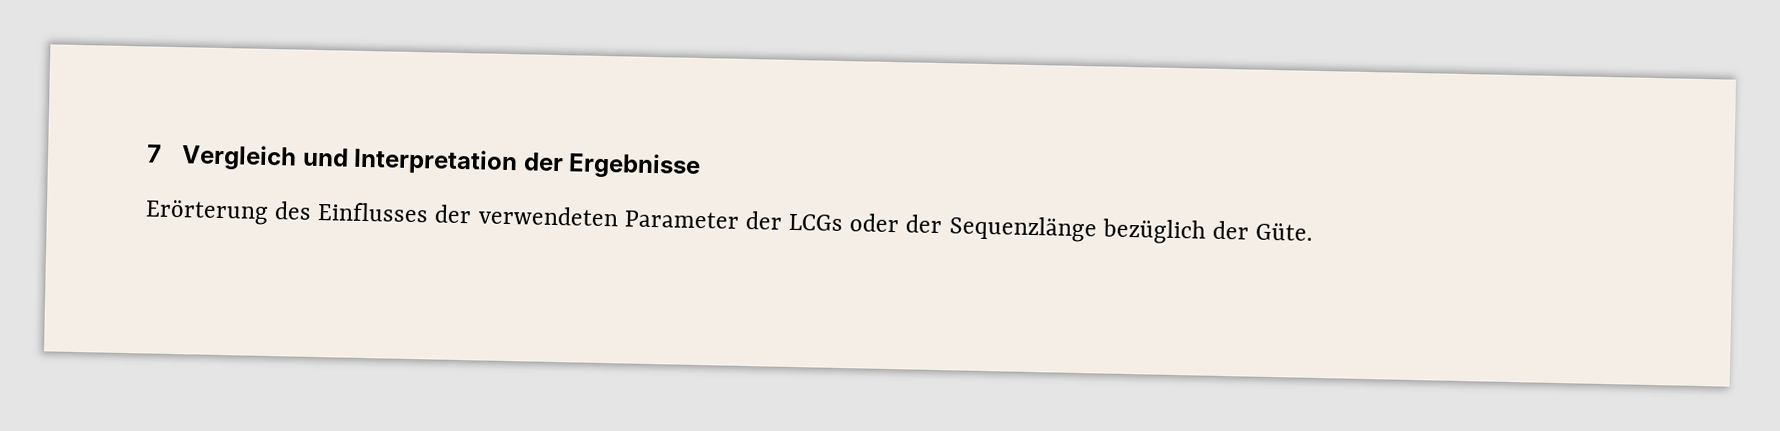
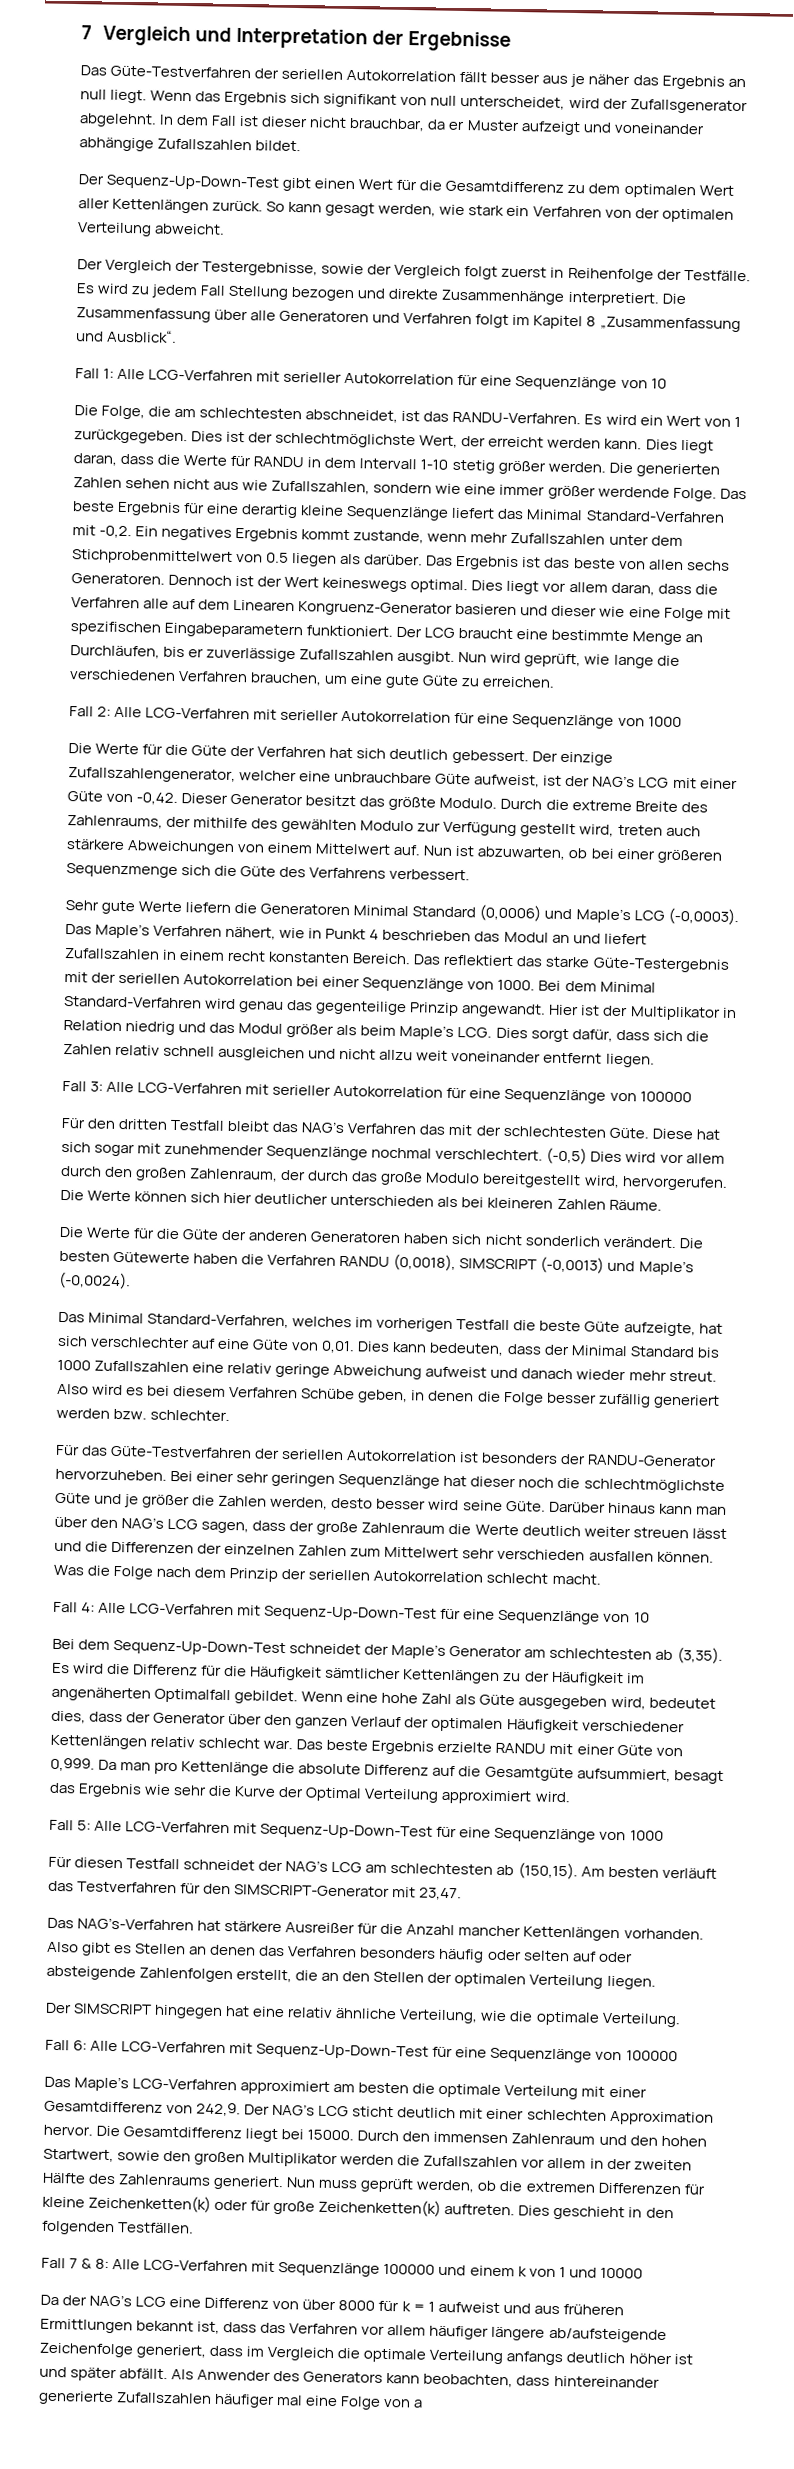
- Erörterung des Einflusses der verwendeten Parameter der LCGs oder der Sequenzlänge bezüglich der Güte.
+ Das Güte-Testverfahren der seriellen Autokorrelation fällt besser aus je näher das Ergebnis an null liegt. Wenn das Ergebnis sich signifikant von null unterscheidet, wird der Zufallsgenerator abgelehnt. In dem Fall ist dieser nicht brauchbar, da er Muster aufzeigt und voneinander abhängige Zufallszahlen bildet.
+ Der Sequenz-Up-Down-Test gibt einen Wert für die Gesamtdifferenz zu dem optimalen Wert aller Kettenlängen zurück. So kann gesagt werden, wie stark ein Verfahren von der optimalen Verteilung abweicht.
+ Der Vergleich der Testergebnisse, sowie der Vergleich folgt zuerst in Reihenfolge der Testfälle. Es wird zu jedem Fall Stellung bezogen und direkte Zusammenhänge interpretiert. Die Zusammenfassung über alle Generatoren und Verfahren folgt im Kapitel 8 „Zusammenfassung und Ausblick“.
+ Fall 1: Alle LCG-Verfahren mit serieller Autokorrelation für eine Sequenzlänge von 10
+ Die Folge, die am schlechtesten abschneidet, ist das RANDU-Verfahren. Es wird ein Wert von 1 zurückgegeben. Dies ist der schlechtmöglichste Wert, der erreicht werden kann. Dies liegt daran, dass die Werte für RANDU in dem Intervall 1-10 stetig größer werden. Die generierten Zahlen sehen nicht aus wie Zufallszahlen, sondern wie eine immer größer werdende Folge. Das beste Ergebnis für eine derartig kleine Sequenzlänge liefert das Minimal Standard-Verfahren mit -0,2. Ein negatives Ergebnis kommt zustande, wenn mehr Zufallszahlen unter dem Stichprobenmittelwert von 0.5 liegen als darüber. Das Ergebnis ist das beste von allen sechs Generatoren. Dennoch ist der Wert keineswegs optimal. Dies liegt vor allem daran, dass die Verfahren alle auf dem Linearen Kongruenz-Generator basieren und dieser wie eine Folge mit spezifischen Eingabeparametern funktioniert. Der LCG braucht eine bestimmte Menge an Durchläufen, bis er zuverlässige Zufallszahlen ausgibt. Nun wird geprüft, wie lange die verschiedenen Verfahren brauchen, um eine gute Güte zu erreichen.
+ Fall 2: Alle LCG-Verfahren mit serieller Autokorrelation für eine Sequenzlänge von 1000
+ Die Werte für die Güte der Verfahren hat sich deutlich gebessert. Der einzige Zufallszahlengenerator, welcher eine unbrauchbare Güte aufweist, ist der NAG’s LCG mit einer Güte von -0,42. Dieser Generator besitzt das größte Modulo. Durch die extreme Breite des Zahlenraums, der mithilfe des gewählten Modulo zur Verfügung gestellt wird, treten auch stärkere Abweichungen von einem Mittelwert auf. Nun ist abzuwarten, ob bei einer größeren Sequenzmenge sich die Güte des Verfahrens verbessert.
+ Sehr gute Werte liefern die Generatoren Minimal Standard (0,0006) und Maple’s LCG (-0,0003). Das Maple’s Verfahren nähert, wie in Punkt 4 beschrieben das Modul an und liefert Zufallszahlen in einem recht konstanten Bereich. Das reflektiert das starke Güte-Testergebnis mit der seriellen Autokorrelation bei einer Sequenzlänge von 1000. Bei dem Minimal Standard-Verfahren wird genau das gegenteilige Prinzip angewandt. Hier ist der Multiplikator in Relation niedrig und das Modul größer als beim Maple’s LCG. Dies sorgt dafür, dass sich die Zahlen relativ schnell ausgleichen und nicht allzu weit voneinander entfernt liegen.
+ Fall 3: Alle LCG-Verfahren mit serieller Autokorrelation für eine Sequenzlänge von 100000
+ Für den dritten Testfall bleibt das NAG’s Verfahren das mit der schlechtesten Güte. Diese hat sich sogar mit zunehmender Sequenzlänge nochmal verschlechtert. (-0,5) Dies wird vor allem durch den großen Zahlenraum, der durch das große Modulo bereitgestellt wird, hervorgerufen. Die Werte können sich hier deutlicher unterschieden als bei kleineren Zahlen Räume.
+ Die Werte für die Güte der anderen Generatoren haben sich nicht sonderlich verändert. Die besten Gütewerte haben die Verfahren RANDU (0,0018), SIMSCRIPT (-0,0013) und Maple’s (-0,0024).
+ Das Minimal Standard-Verfahren, welches im vorherigen Testfall die beste Güte aufzeigte, hat sich verschlechter auf eine Güte von 0,01. Dies kann bedeuten, dass der Minimal Standard bis 1000 Zufallszahlen eine relativ geringe Abweichung aufweist und danach wieder mehr streut. Also wird es bei diesem Verfahren Schübe geben, in denen die Folge besser zufällig generiert werden bzw. schlechter.
+ Für das Güte-Testverfahren der seriellen Autokorrelation ist besonders der RANDU-Generator hervorzuheben. Bei einer sehr geringen Sequenzlänge hat dieser noch die schlechtmöglichste Güte und je größer die Zahlen werden, desto besser wird seine Güte. Darüber hinaus kann man über den NAG’s LCG sagen, dass der große Zahlenraum die Werte deutlich weiter streuen lässt und die Differenzen der einzelnen Zahlen zum Mittelwert sehr verschieden ausfallen können. Was die Folge nach dem Prinzip der seriellen Autokorrelation schlecht macht.
+ Fall 4: Alle LCG-Verfahren mit Sequenz-Up-Down-Test für eine Sequenzlänge von 10
+ Bei dem Sequenz-Up-Down-Test schneidet der Maple’s Generator am schlechtesten ab (3,35). Es wird die Differenz für die Häufigkeit sämtlicher Kettenlängen zu der Häufigkeit im angenäherten Optimalfall gebildet. Wenn eine hohe Zahl als Güte ausgegeben wird, bedeutet dies, dass der Generator über den ganzen Verlauf der optimalen Häufigkeit verschiedener Kettenlängen relativ schlecht war. Das beste Ergebnis erzielte RANDU mit einer Güte von 0,999. Da man pro Kettenlänge die absolute Differenz auf die Gesamtgüte aufsummiert, besagt das Ergebnis wie sehr die Kurve der Optimal Verteilung approximiert wird.
+ Fall 5: Alle LCG-Verfahren mit Sequenz-Up-Down-Test für eine Sequenzlänge von 1000
+ Für diesen Testfall schneidet der NAG’s LCG am schlechtesten ab (150,15). Am besten verläuft das Testverfahren für den SIMSCRIPT-Generator mit 23,47.
+ Das NAG’s-Verfahren hat stärkere Ausreißer für die Anzahl mancher Kettenlängen vorhanden. Also gibt es Stellen an denen das Verfahren besonders häufig oder selten auf oder absteigende Zahlenfolgen erstellt, die an den Stellen der optimalen Verteilung liegen.
+ Der SIMSCRIPT hingegen hat eine relativ ähnliche Verteilung, wie die optimale Verteilung.
+ Fall 6: Alle LCG-Verfahren mit Sequenz-Up-Down-Test für eine Sequenzlänge von 100000
+ Das Maple’s LCG-Verfahren approximiert am besten die optimale Verteilung mit einer Gesamtdifferenz von 242,9. Der NAG’s LCG sticht deutlich mit einer schlechten Approximation hervor. Die Gesamtdifferenz liegt bei 15000. Durch den immensen Zahlenraum und den hohen Startwert, sowie den großen Multiplikator werden die Zufallszahlen vor allem in der zweiten Hälfte des Zahlenraums generiert. Nun muss geprüft werden, ob die extremen Differenzen für kleine Zeichenketten(k) oder für große Zeichenketten(k) auftreten. Dies geschieht in den folgenden Testfällen.
+ Fall 7 & 8: Alle LCG-Verfahren mit Sequenzlänge 100000 und einem k von 1 und 10000
+ Da der NAG’s LCG eine Differenz von über 8000 für k = 1 aufweist und aus früheren Ermittlungen bekannt ist, dass das Verfahren vor allem häufiger längere ab/aufsteigende Zeichenfolge generiert, dass im Vergleich die optimale Verteilung anfangs deutlich höher ist und später abfällt. Als Anwender des Generators kann beobachten, dass hintereinander generierte Zufallszahlen häufiger mal eine Folge von a

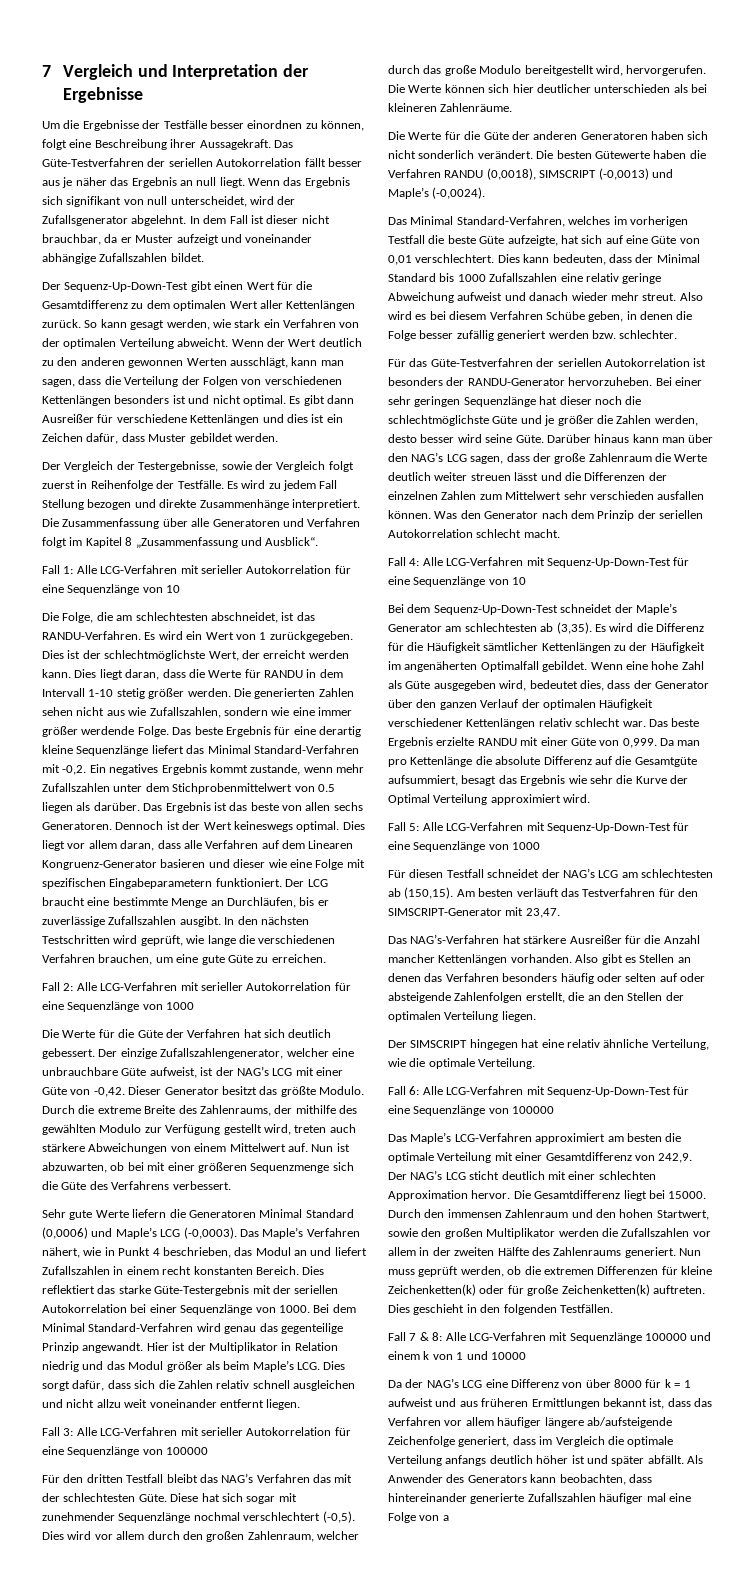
+ Um die Ergebnisse der Testfälle besser einordnen zu können, folgt eine Beschreibung ihrer Aussagekraft.
+ Wenn der Wert deutlich zu den anderen gewonnen Werten ausschlägt, kann man sagen, dass die Verteilung der Folgen von verschiedenen Kettenlängen besonders ist und nicht optimal. Es gibt dann Ausreißer für verschiedene Kettenlängen und dies ist ein Zeichen dafür, dass Muster gebildet werden.
- Dies liegt vor allem daran, dass die Verfahren alle auf dem Linearen Kongruenz-Generator basieren und dieser wie eine Folge mit spezifischen Eingabeparametern funktioniert.
+ Dies liegt vor allem daran, dass alle Verfahren auf dem Linearen Kongruenz-Generator basieren und dieser wie eine Folge mit spezifischen Eingabeparametern funktioniert.
- Nun wird geprüft, wie lange die verschiedenen Verfahren brauchen, um eine gute Güte zu erreichen.
+ In den nächsten Testschritten wird geprüft, wie lange die verschiedenen Verfahren brauchen, um eine gute Güte zu erreichen.
- Nun ist abzuwarten, ob bei einer größeren Sequenzmenge sich die Güte des Verfahrens verbessert.
+ Nun ist abzuwarten, ob bei mit einer größeren Sequenzmenge sich die Güte des Verfahrens verbessert.
- Das Maple’s Verfahren nähert, wie in Punkt 4 beschrieben das Modul an und liefert Zufallszahlen in einem recht konstanten Bereich.
+ Das Maple’s Verfahren nähert, wie in Punkt 4 beschrieben, das Modul an und liefert Zufallszahlen in einem recht konstanten Bereich.
- Das reflektiert das starke Güte-Testergebnis mit der seriellen Autokorrelation bei einer Sequenzlänge von 1000.
+ Dies reflektiert das starke Güte-Testergebnis mit der seriellen Autokorrelation bei einer Sequenzlänge von 1000.
- Diese hat sich sogar mit zunehmender Sequenzlänge nochmal verschlechtert. (-0,5) Dies wird vor allem durch den großen Zahlenraum, der durch das große Modulo bereitgestellt wird, hervorgerufen.
+ Diese hat sich sogar mit zunehmender Sequenzlänge nochmal verschlechtert (-0,5). Dies wird vor allem durch den großen Zahlenraum, welcher durch das große Modulo bereitgestellt wird, hervorgerufen.
- Die Werte können sich hier deutlicher unterschieden als bei kleineren Zahlen Räume.
+ Die Werte können sich hier deutlicher unterschieden als bei kleineren Zahlenräume.
- Das Minimal Standard-Verfahren, welches im vorherigen Testfall die beste Güte aufzeigte, hat sich verschlechter auf eine Güte von 0,01.
+ Das Minimal Standard-Verfahren, welches im vorherigen Testfall die beste Güte aufzeigte, hat sich auf eine Güte von 0,01 verschlechtert.
- Was die Folge nach dem Prinzip der seriellen Autokorrelation schlecht macht.
+ Was den Generator nach dem Prinzip der seriellen Autokorrelation schlecht macht.

